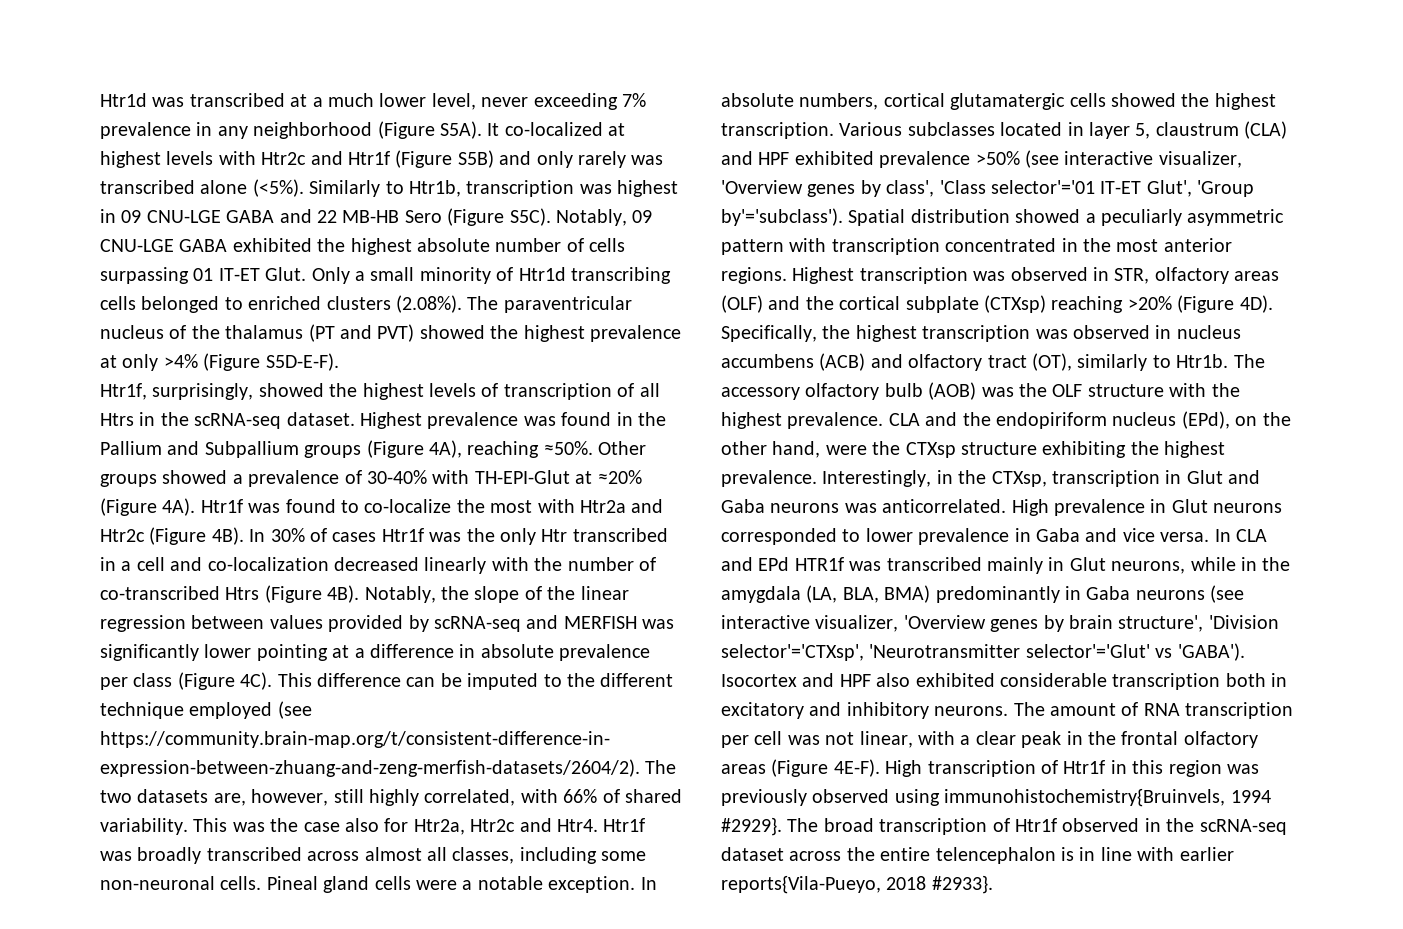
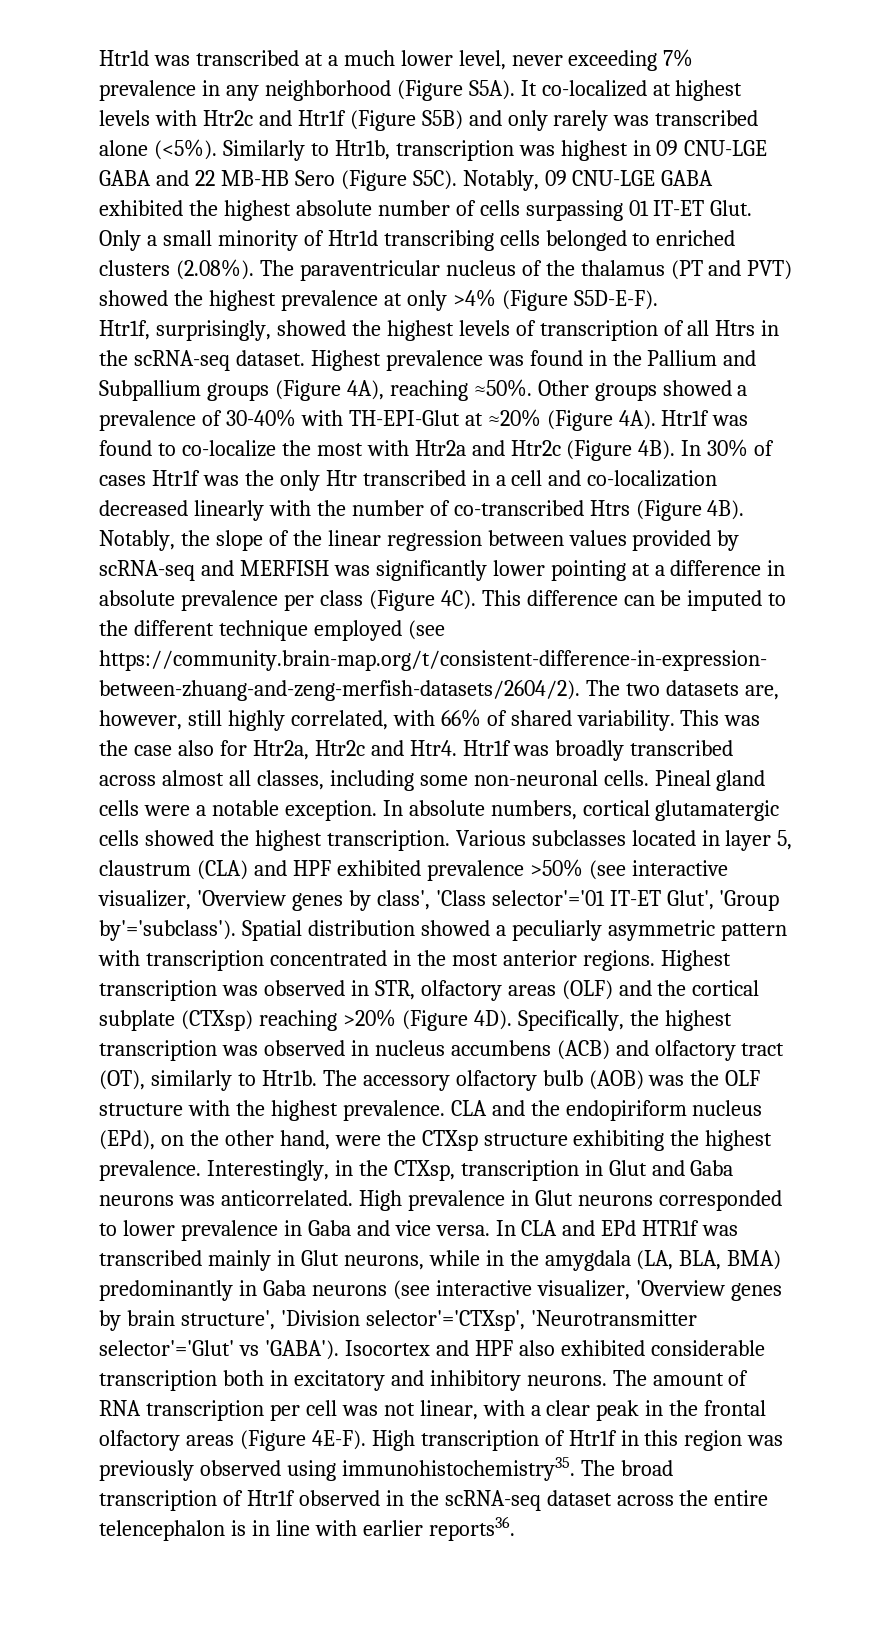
- High transcription of Htr1f in this region was previously observed using immunohistochemistry{Bruinvels, 1994 #2929}.
+ High transcription of Htr1f in this region was previously observed using immunohistochemistry35.
- The broad transcription of Htr1f observed in the scRNA-seq dataset across the entire telencephalon is in line with earlier reports{Vila-Pueyo, 2018 #2933}.
+ The broad transcription of Htr1f observed in the scRNA-seq dataset across the entire telencephalon is in line with earlier reports36.

